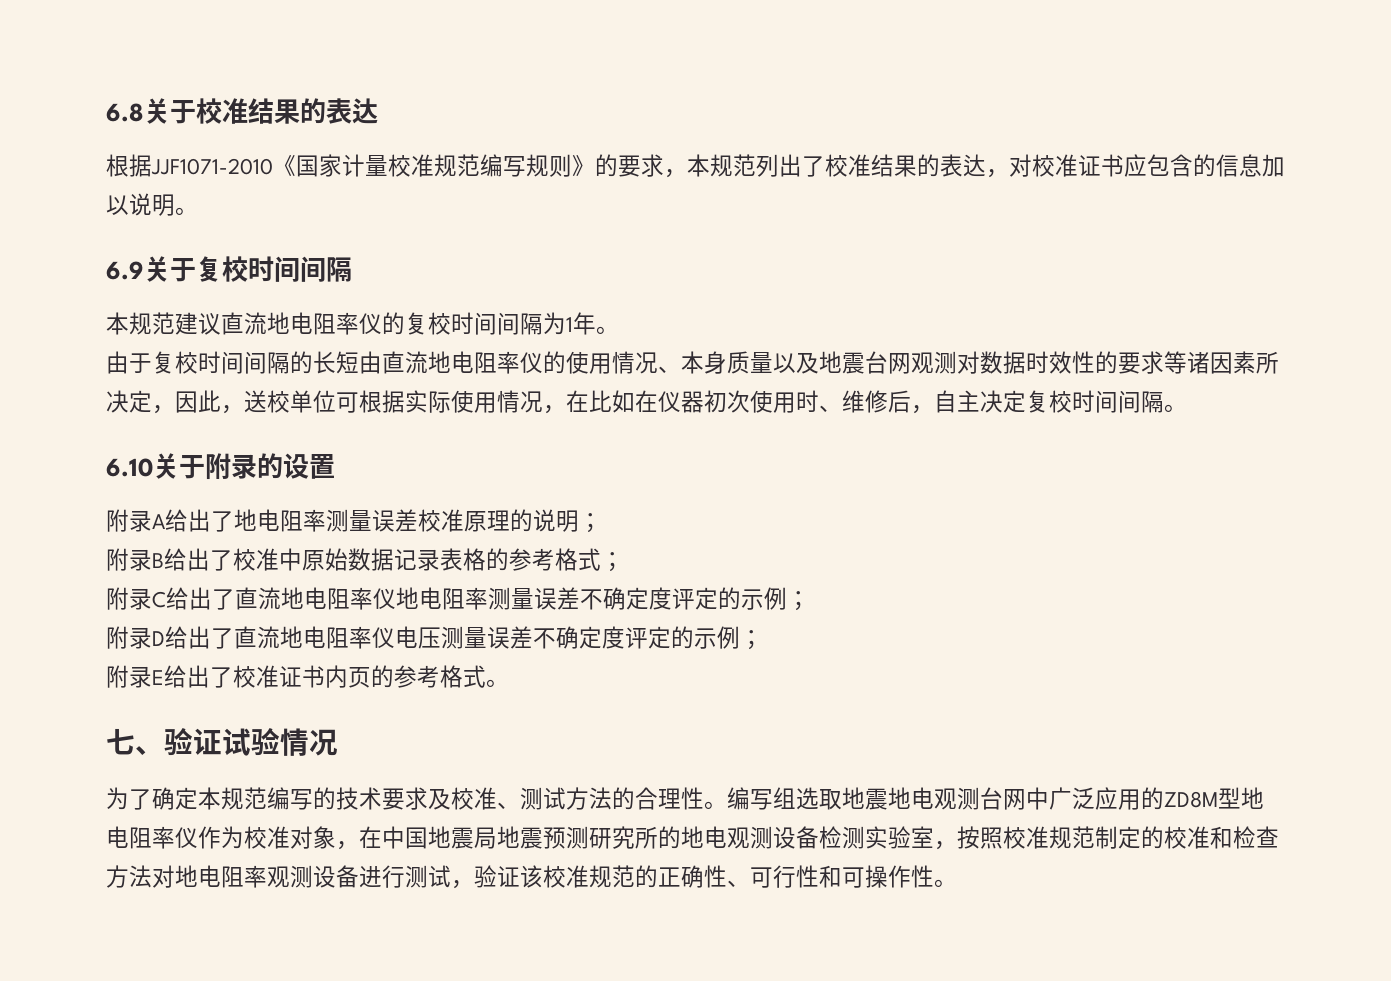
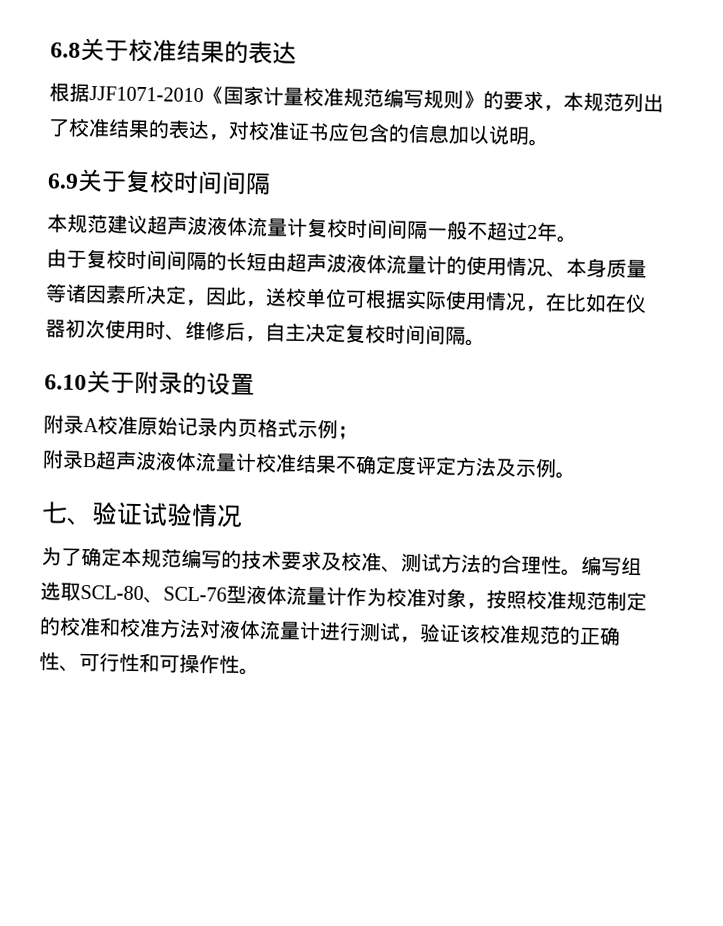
- 本规范建议直流地电阻率仪的复校时间间隔为1年。
+ 本规范建议超声波液体流量计复校时间间隔一般不超过2年。
- 由于复校时间间隔的长短由直流地电阻率仪的使用情况、本身质量以及地震台网观测对数据时效性的要求等诸因素所决定，因此，送校单位可根据实际使用情况，在比如在仪器初次使用时、维修后，自主决定复校时间间隔。
+ 由于复校时间间隔的长短由超声波液体流量计的使用情况、本身质量等诸因素所决定，因此，送校单位可根据实际使用情况，在比如在仪器初次使用时、维修后，自主决定复校时间间隔。
- 附录A给出了地电阻率测量误差校准原理的说明；
- 附录B给出了校准中原始数据记录表格的参考格式；
- 附录C给出了直流地电阻率仪地电阻率测量误差不确定度评定的示例；
- 附录D给出了直流地电阻率仪电压测量误差不确定度评定的示例；
- 附录E给出了校准证书内页的参考格式。
+ 附录A校准原始记录内页格式示例；
+ 附录B超声波液体流量计校准结果不确定度评定方法及示例。
- 编写组选取地震地电观测台网中广泛应用的ZD8M型地电阻率仪作为校准对象，在中国地震局地震预测研究所的地电观测设备检测实验室，按照校准规范制定的校准和检查方法对地电阻率观测设备进行测试，验证该校准规范的正确性、可行性和可操作性。
+ 编写组选取SCL-80、SCL-76型液体流量计作为校准对象，按照校准规范制定的校准和校准方法对液体流量计进行测试，验证该校准规范的正确性、可行性和可操作性。

